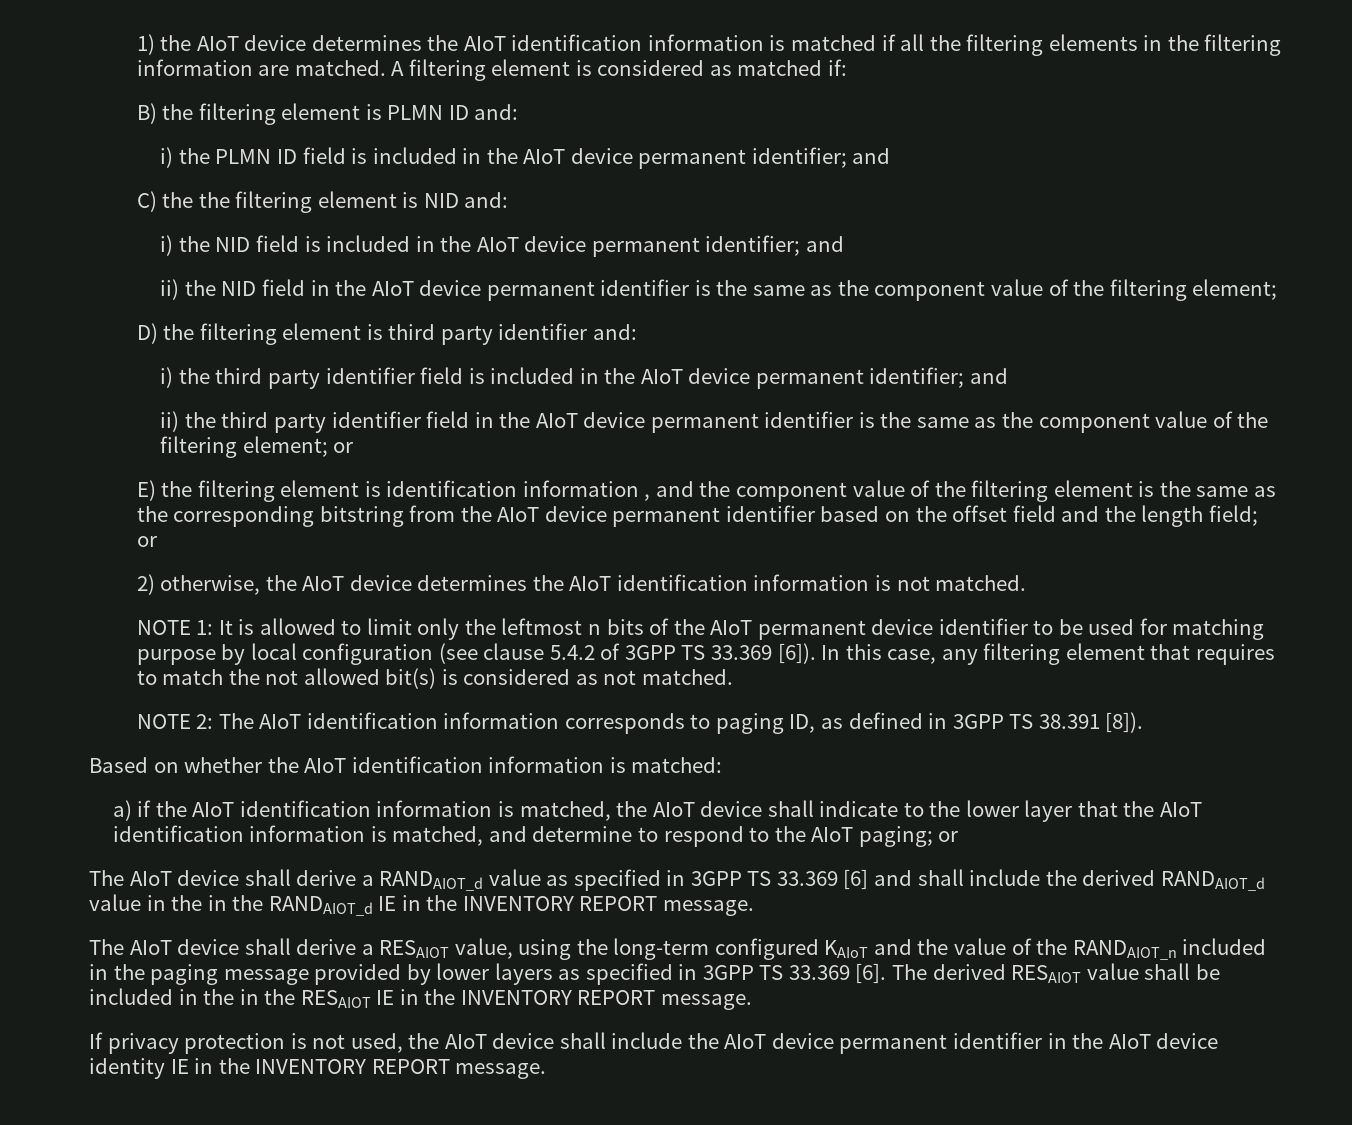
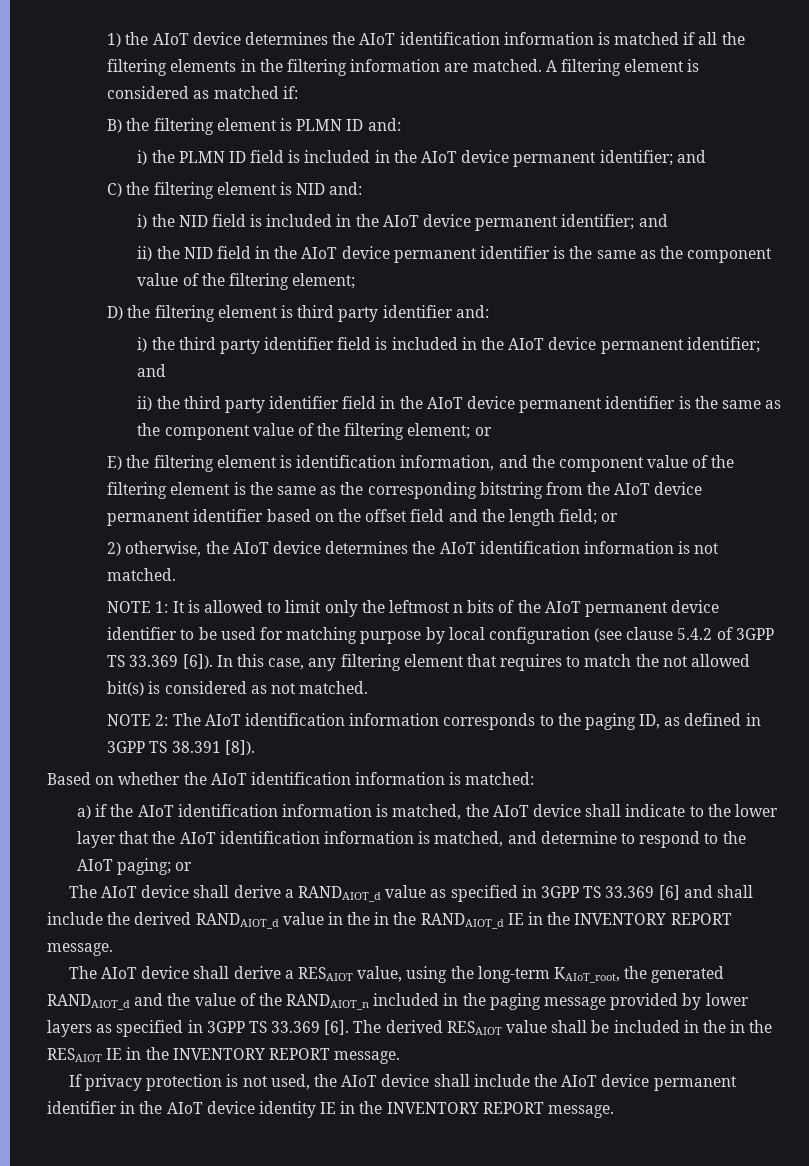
- C) the the filtering element is NID and:
+ C) the filtering element is NID and:
- E) the filtering element is identification information , and the component value of the filtering element is the same as the corresponding bitstring from the AIoT device permanent identifier based on the offset field and the length field; or
+ E) the filtering element is identification information, and the component value of the filtering element is the same as the corresponding bitstring from the AIoT device permanent identifier based on the offset field and the length field; or
- NOTE 2: The AIoT identification information corresponds to paging ID, as defined in 3GPP TS 38.391 [8]).
+ NOTE 2: The AIoT identification information corresponds to the paging ID, as defined in 3GPP TS 38.391 [8]).
- The AIoT device shall derive a RESAIOT value, using the long-term configured KAIoT and the value of the RANDAIOT_n included in the paging message provided by lower layers as specified in 3GPP TS 33.369 [6].
+ The AIoT device shall derive a RESAIOT value, using the long-term KAIoT_root, the generated RANDAIOT_d and the value of the RANDAIOT_n included in the paging message provided by lower layers as specified in 3GPP TS 33.369 [6].

